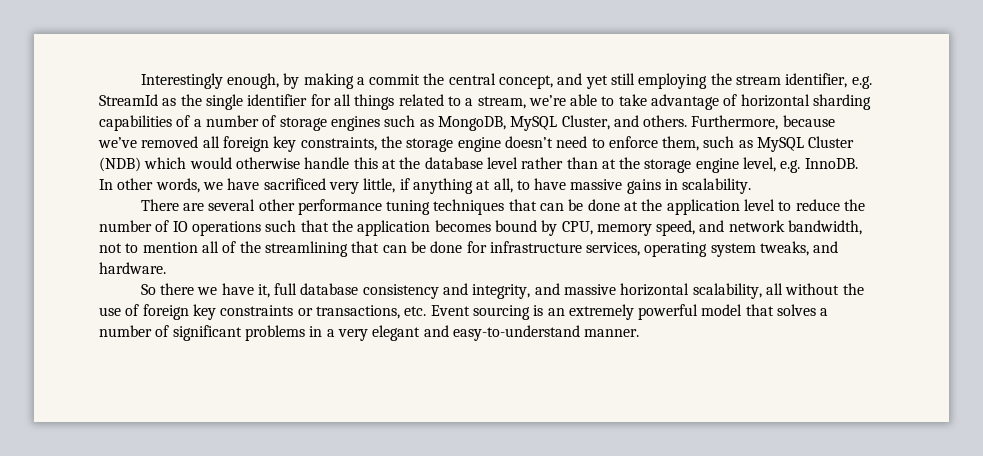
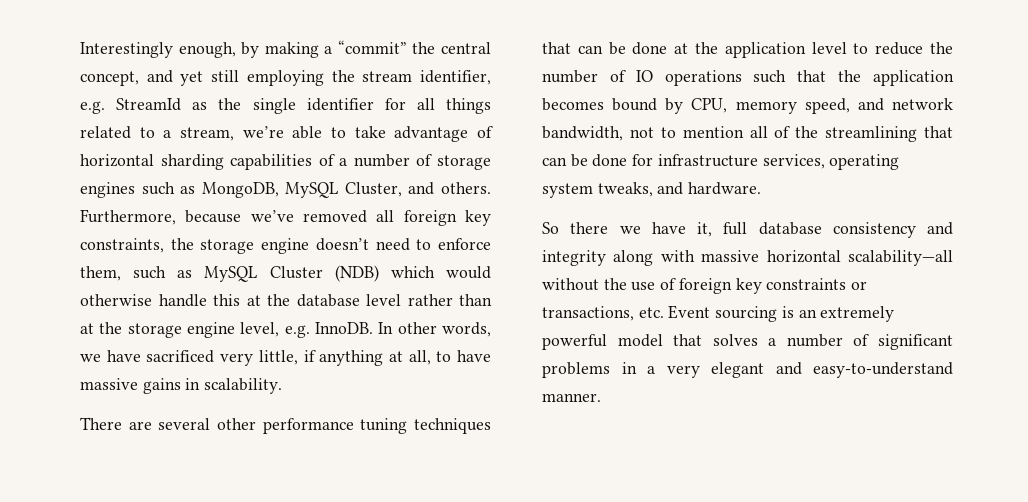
- Interestingly enough, by making a commit the central concept, and yet still employing the stream identifier, e.g. StreamId as the single identifier for all things related to a stream, we’re able to take advantage of horizontal sharding capabilities of a number of storage engines such as MongoDB, MySQL Cluster, and others.
+ Interestingly enough, by making a “commit” the central concept, and yet still employing the stream identifier, e.g. StreamId as the single identifier for all things related to a stream, we’re able to take advantage of horizontal sharding capabilities of a number of storage engines such as MongoDB, MySQL Cluster, and others.
- So there we have it, full database consistency and integrity, and massive horizontal scalability, all without the use of foreign key constraints or transactions, etc. Event sourcing is an extremely powerful model that solves a number of significant problems in a very elegant and easy-to-understand manner.
+ So there we have it, full database consistency and integrity along with massive horizontal scalability—all without the use of foreign key constraints or transactions, etc. Event sourcing is an extremely powerful model that solves a number of significant problems in a very elegant and easy-to-understand manner.

